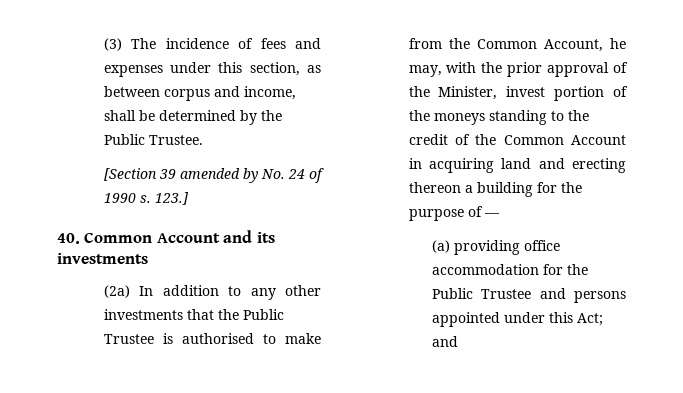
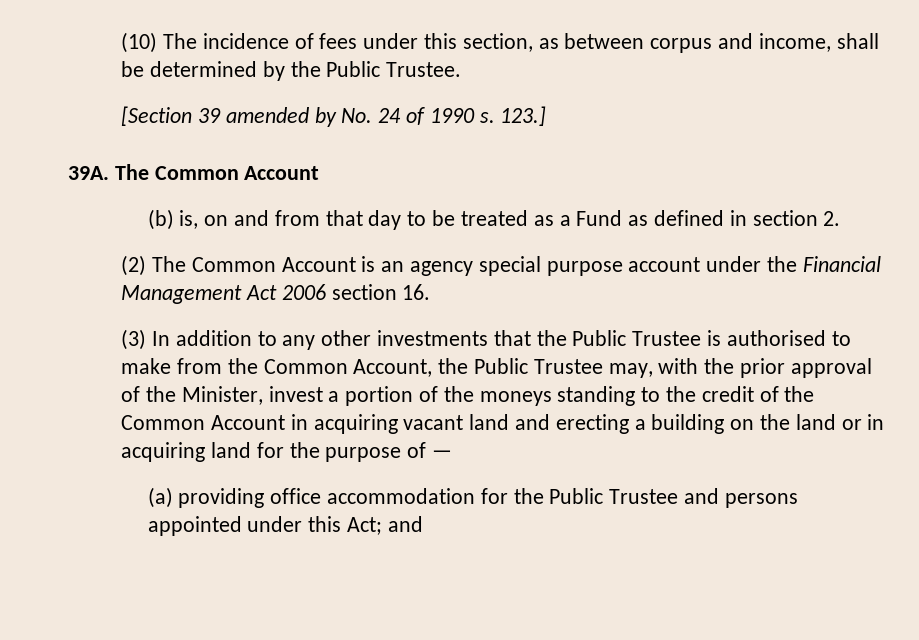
- (3) The incidence of fees and expenses under this section, as between corpus and income, shall be determined by the Public Trustee.
+ (10) The incidence of fees under this section, as between corpus and income, shall be determined by the Public Trustee.
- 40. Common Account and its investments
- (2a) In addition to any other investments that the Public Trustee is authorised to make from the Common Account, he may, with the prior approval of the Minister, invest portion of the moneys standing to the credit of the Common Account in acquiring land and erecting thereon a building for the purpose of —
+ 39A. The Common Account
+ (b) is, on and from that day to be treated as a Fund as defined in section 2.
+ (2) The Common Account is an agency special purpose account under the Financial Management Act 2006 section 16.
+ (3) In addition to any other investments that the Public Trustee is authorised to make from the Common Account, the Public Trustee may, with the prior approval of the Minister, invest a portion of the moneys standing to the credit of the Common Account in acquiring vacant land and erecting a building on the land or in acquiring land for the purpose of —

